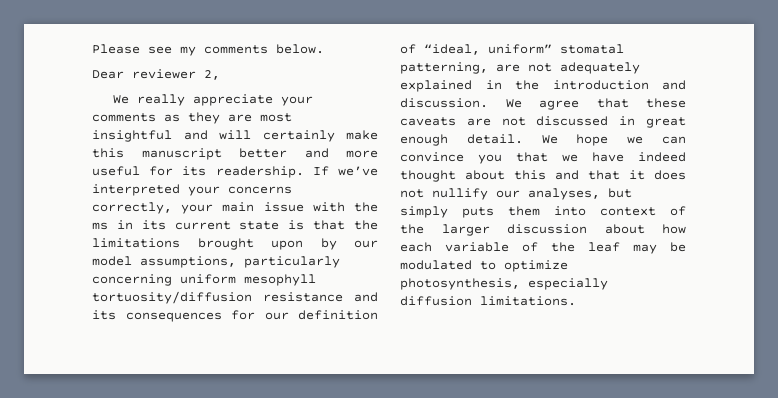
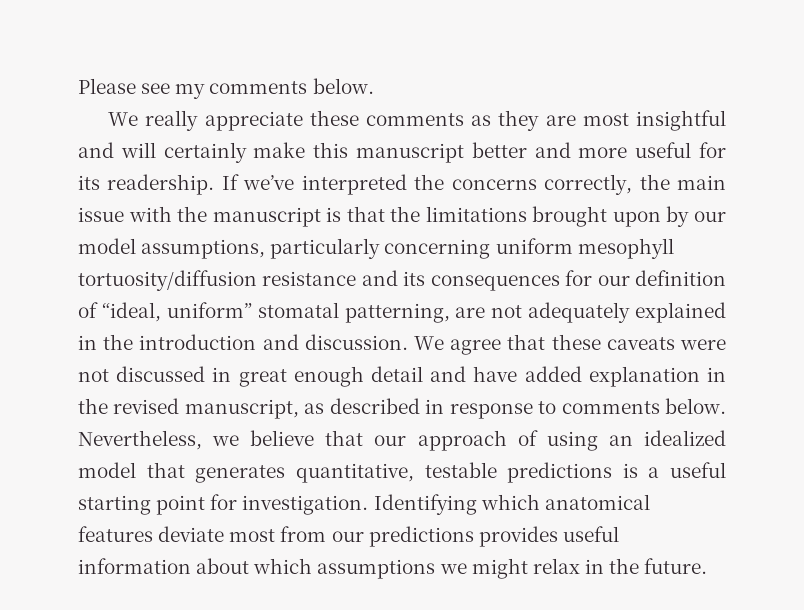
- Dear reviewer 2,
- We really appreciate your comments as they are most insightful and will certainly make this manuscript better and more useful for its readership.
+ We really appreciate these comments as they are most insightful and will certainly make this manuscript better and more useful for its readership.
- If we’ve interpreted your concerns correctly, your main issue with the ms in its current state is that the limitations brought upon by our model assumptions, particularly concerning uniform mesophyll tortuosity/diffusion resistance and its consequences for our definition of “ideal, uniform” stomatal patterning, are not adequately explained in the introduction and discussion.
+ If we’ve interpreted the concerns correctly, the main issue with the manuscript is that the limitations brought upon by our model assumptions, particularly concerning uniform mesophyll tortuosity/diffusion resistance and its consequences for our definition of “ideal, uniform” stomatal patterning, are not adequately explained in the introduction and discussion.
- We agree that these caveats are not discussed in great enough detail. We hope we can convince you that we have indeed thought about this and that it does not nullify our analyses, but simply puts them into context of the larger discussion about how each variable of the leaf may be modulated to optimize photosynthesis, especially diffusion limitations.
+ We agree that these caveats were not discussed in great enough detail and have added explanation in the revised manuscript, as described in response to comments below. Nevertheless, we believe that our approach of using an idealized model that generates quantitative, testable predictions is a useful starting point for investigation. Identifying which anatomical features deviate most from our predictions provides useful information about which assumptions we might relax in the future.

